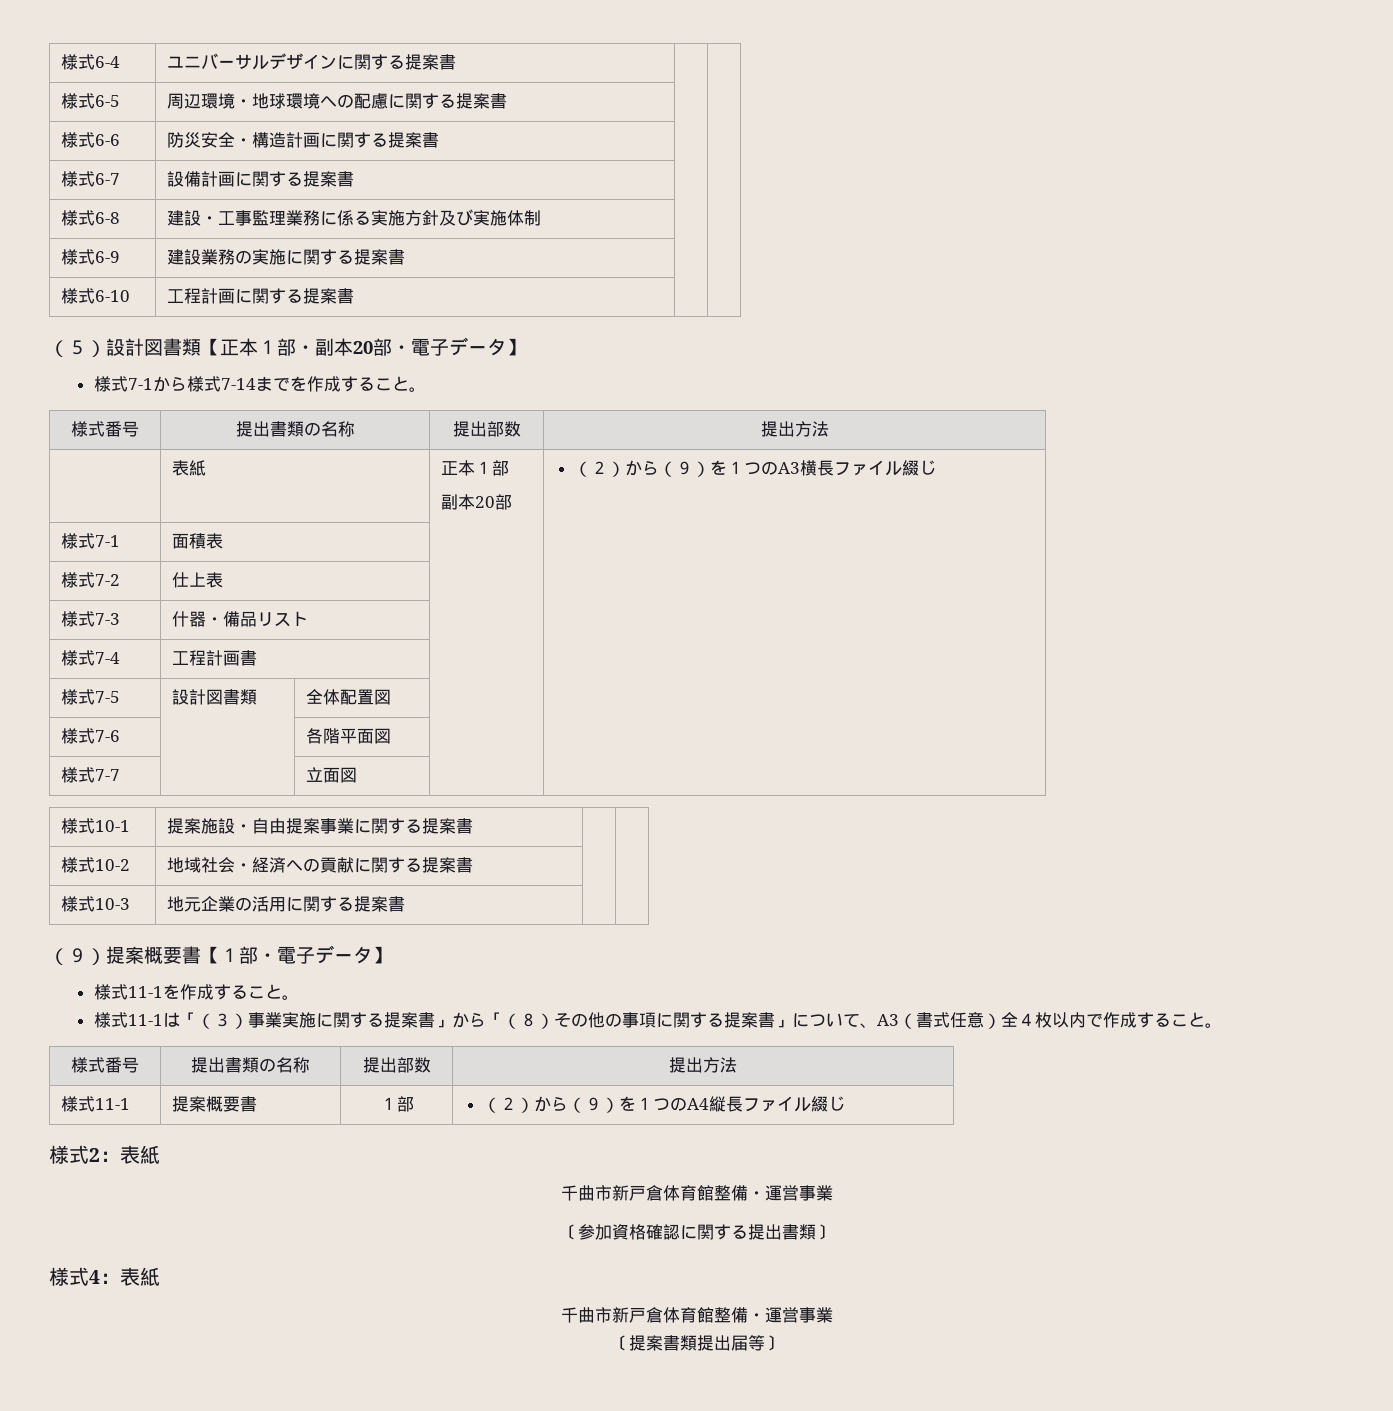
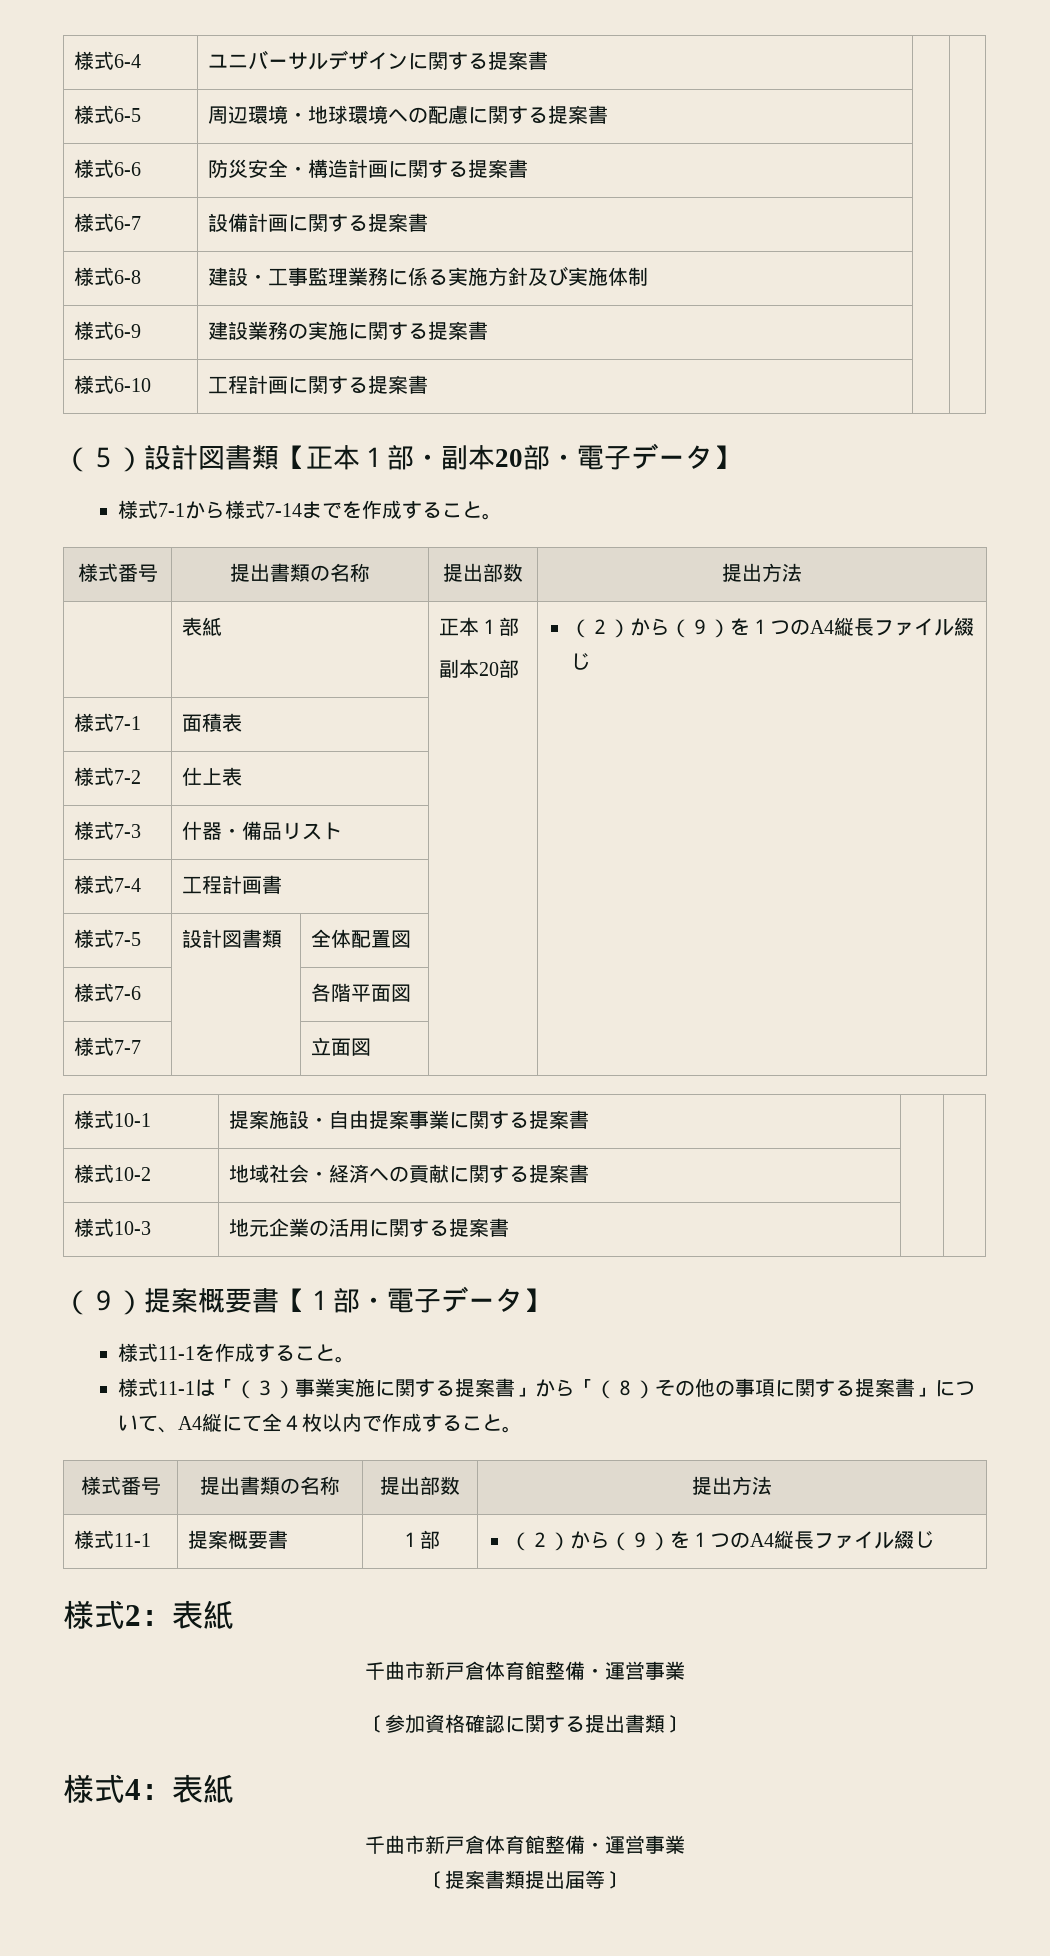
  | 表紙 | 正本１部
- 副本20部 | （２）から（９）を１つのA3横長ファイル綴じ
+ 副本20部 | （２）から（９）を１つのA4縦長ファイル綴じ
- 様式11-1は「（３）事業実施に関する提案書」から「（８）その他の事項に関する提案書」について、A3（書式任意）全４枚以内で作成すること。
+ 様式11-1は「（３）事業実施に関する提案書」から「（８）その他の事項に関する提案書」について、A4縦にて全４枚以内で作成すること。

